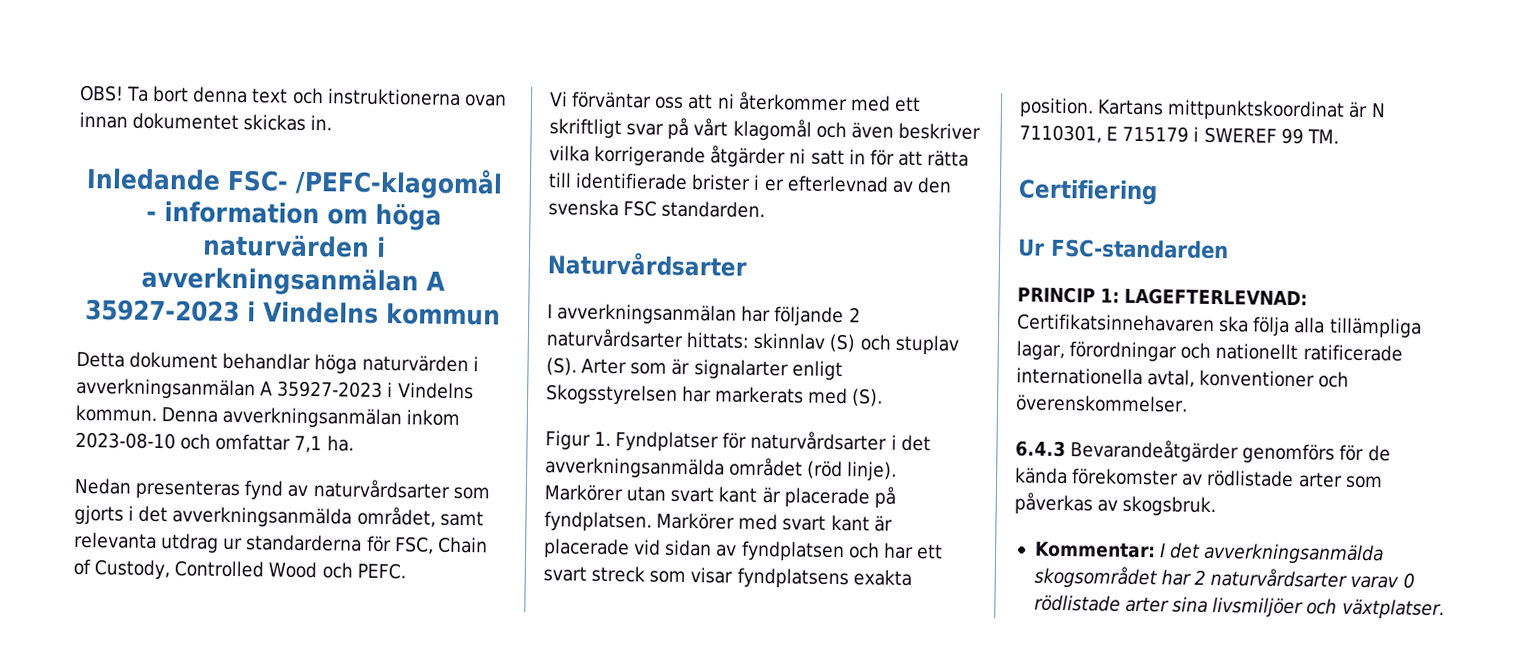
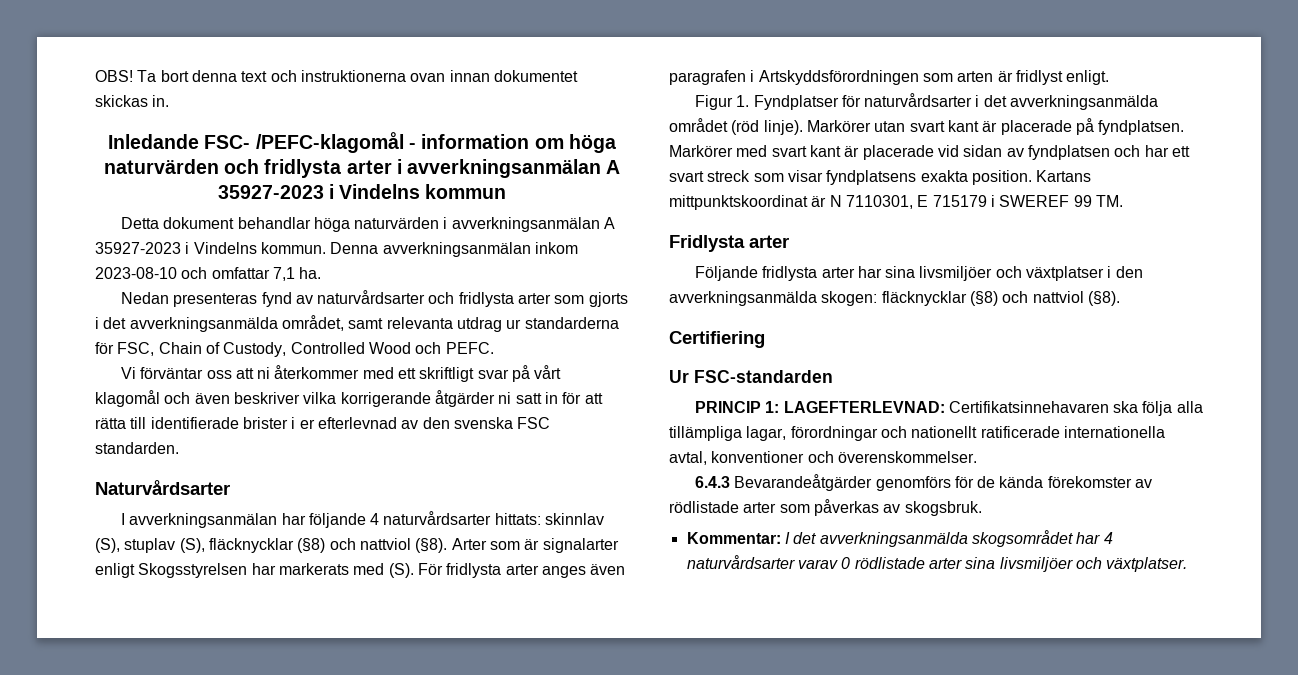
- Inledande FSC- /PEFC-klagomål - information om höga naturvärden i avverkningsanmälan A 35927-2023 i Vindelns kommun
+ Inledande FSC- /PEFC-klagomål - information om höga naturvärden och fridlysta arter i avverkningsanmälan A 35927-2023 i Vindelns kommun
- Nedan presenteras fynd av naturvårdsarter som gjorts i det avverkningsanmälda området, samt relevanta utdrag ur standarderna för FSC, Chain of Custody, Controlled Wood och PEFC.
+ Nedan presenteras fynd av naturvårdsarter och fridlysta arter som gjorts i det avverkningsanmälda området, samt relevanta utdrag ur standarderna för FSC, Chain of Custody, Controlled Wood och PEFC.
- I avverkningsanmälan har följande 2 naturvårdsarter hittats: skinnlav (S) och stuplav (S). Arter som är signalarter enligt Skogsstyrelsen har markerats med (S).
+ I avverkningsanmälan har följande 4 naturvårdsarter hittats: skinnlav (S), stuplav (S), fläcknycklar (§8) och nattviol (§8). Arter som är signalarter enligt Skogsstyrelsen har markerats med (S). För fridlysta arter anges även paragrafen i Artskyddsförordningen som arten är fridlyst enligt.
+ Fridlysta arter
+ Följande fridlysta arter har sina livsmiljöer och växtplatser i den avverkningsanmälda skogen: fläcknycklar (§8) och nattviol (§8).
- Kommentar: I det avverkningsanmälda skogsområdet har 2 naturvårdsarter varav 0 rödlistade arter sina livsmiljöer och växtplatser.
+ Kommentar: I det avverkningsanmälda skogsområdet har 4 naturvårdsarter varav 0 rödlistade arter sina livsmiljöer och växtplatser.

